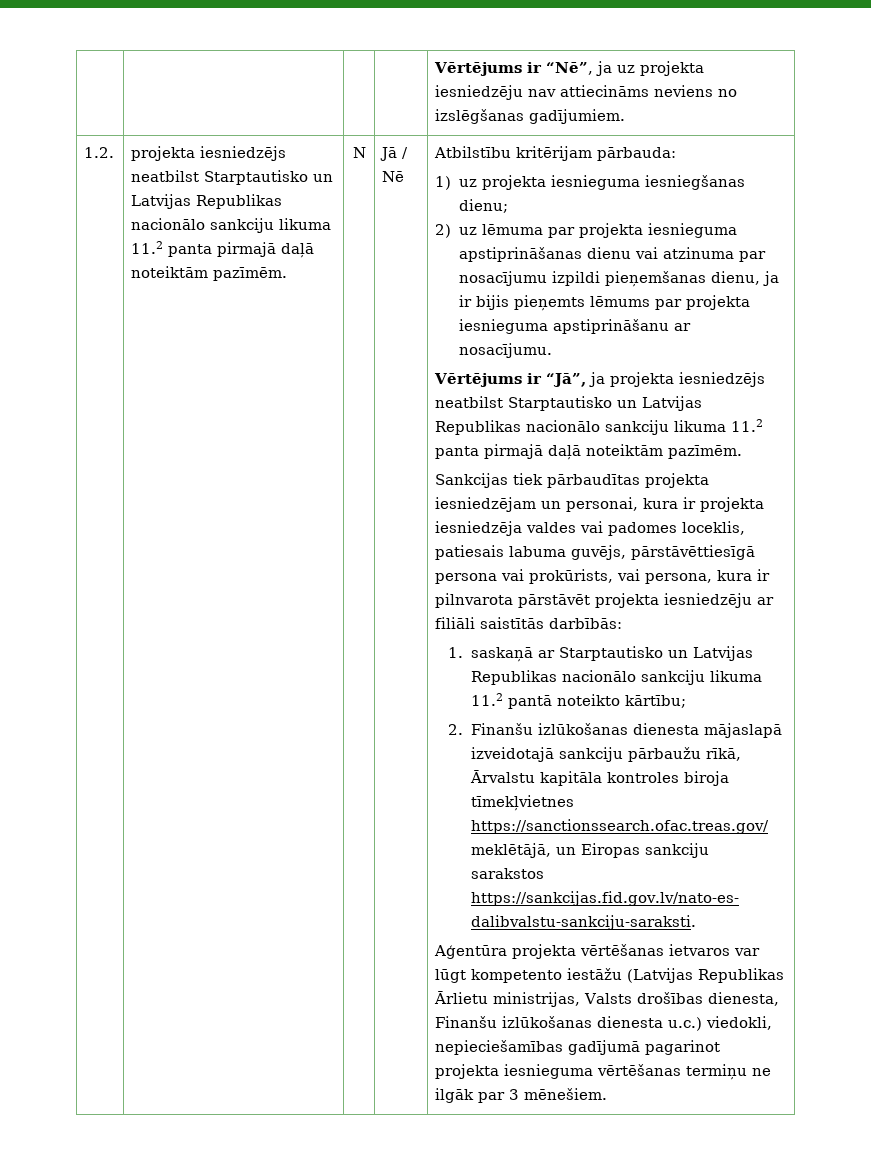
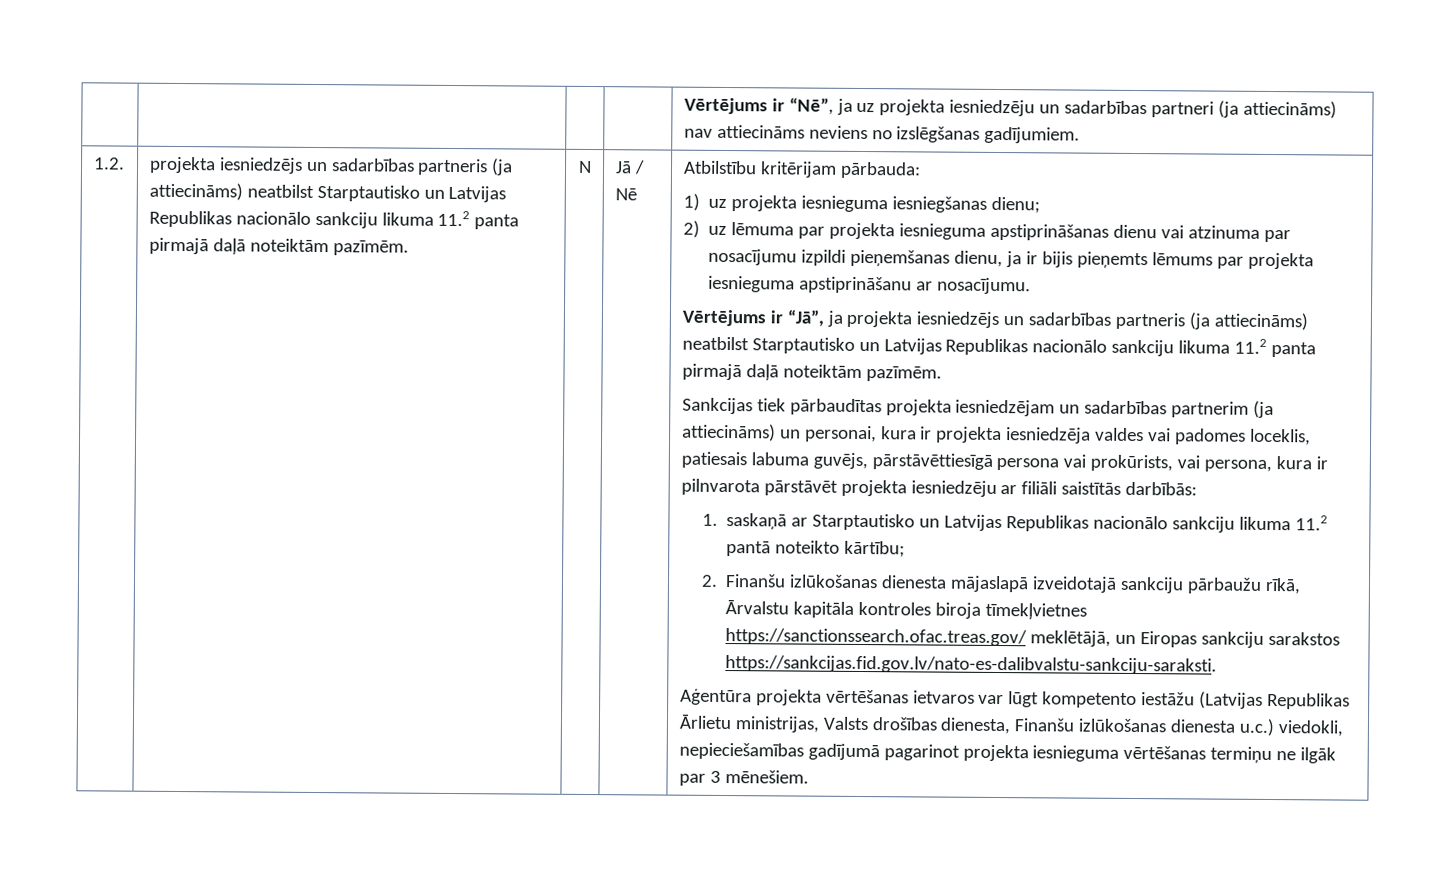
- | | | | Vērtējums ir “Nē”, ja uz projekta iesniedzēju nav attiecināms neviens no izslēgšanas gadījumiem.
+ | | | | Vērtējums ir “Nē”, ja uz projekta iesniedzēju un sadarbības partneri (ja attiecināms) nav attiecināms neviens no izslēgšanas gadījumiem.
- 1.2. | projekta iesniedzējs neatbilst Starptautisko un Latvijas Republikas nacionālo sankciju likuma 11.2 panta pirmajā daļā noteiktām pazīmēm.
+ 1.2. | projekta iesniedzējs un sadarbības partneris (ja attiecināms) neatbilst Starptautisko un Latvijas Republikas nacionālo sankciju likuma 11.2 panta pirmajā daļā noteiktām pazīmēm.
- Vērtējums ir “Jā”, ja projekta iesniedzējs neatbilst Starptautisko un Latvijas Republikas nacionālo sankciju likuma 11.2 panta pirmajā daļā noteiktām pazīmēm.
+ Vērtējums ir “Jā”, ja projekta iesniedzējs un sadarbības partneris (ja attiecināms) neatbilst Starptautisko un Latvijas Republikas nacionālo sankciju likuma 11.2 panta pirmajā daļā noteiktām pazīmēm.
- Sankcijas tiek pārbaudītas projekta iesniedzējam un personai, kura ir projekta iesniedzēja valdes vai padomes loceklis, patiesais labuma guvējs, pārstāvēttiesīgā persona vai prokūrists, vai persona, kura ir pilnvarota pārstāvēt projekta iesniedzēju ar filiāli saistītās darbībās:
+ Sankcijas tiek pārbaudītas projekta iesniedzējam un sadarbības partnerim (ja attiecināms) un personai, kura ir projekta iesniedzēja valdes vai padomes loceklis, patiesais labuma guvējs, pārstāvēttiesīgā persona vai prokūrists, vai persona, kura ir pilnvarota pārstāvēt projekta iesniedzēju ar filiāli saistītās darbībās:

